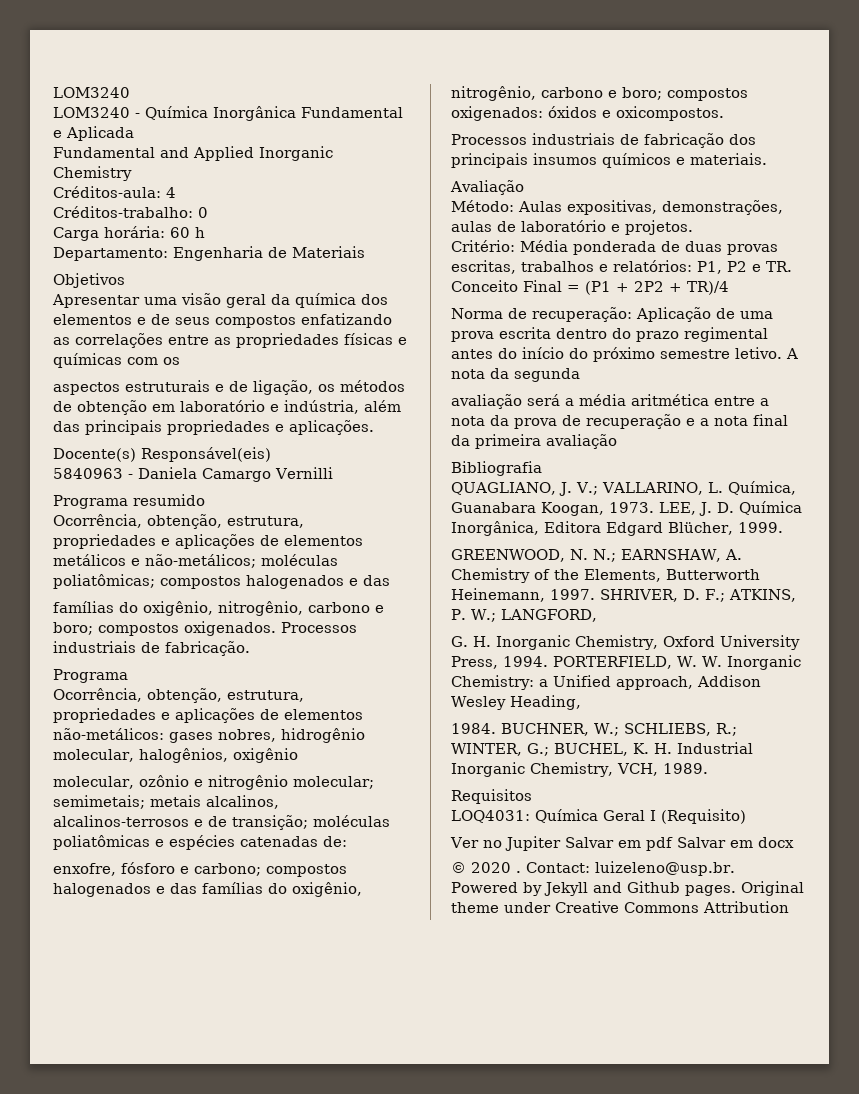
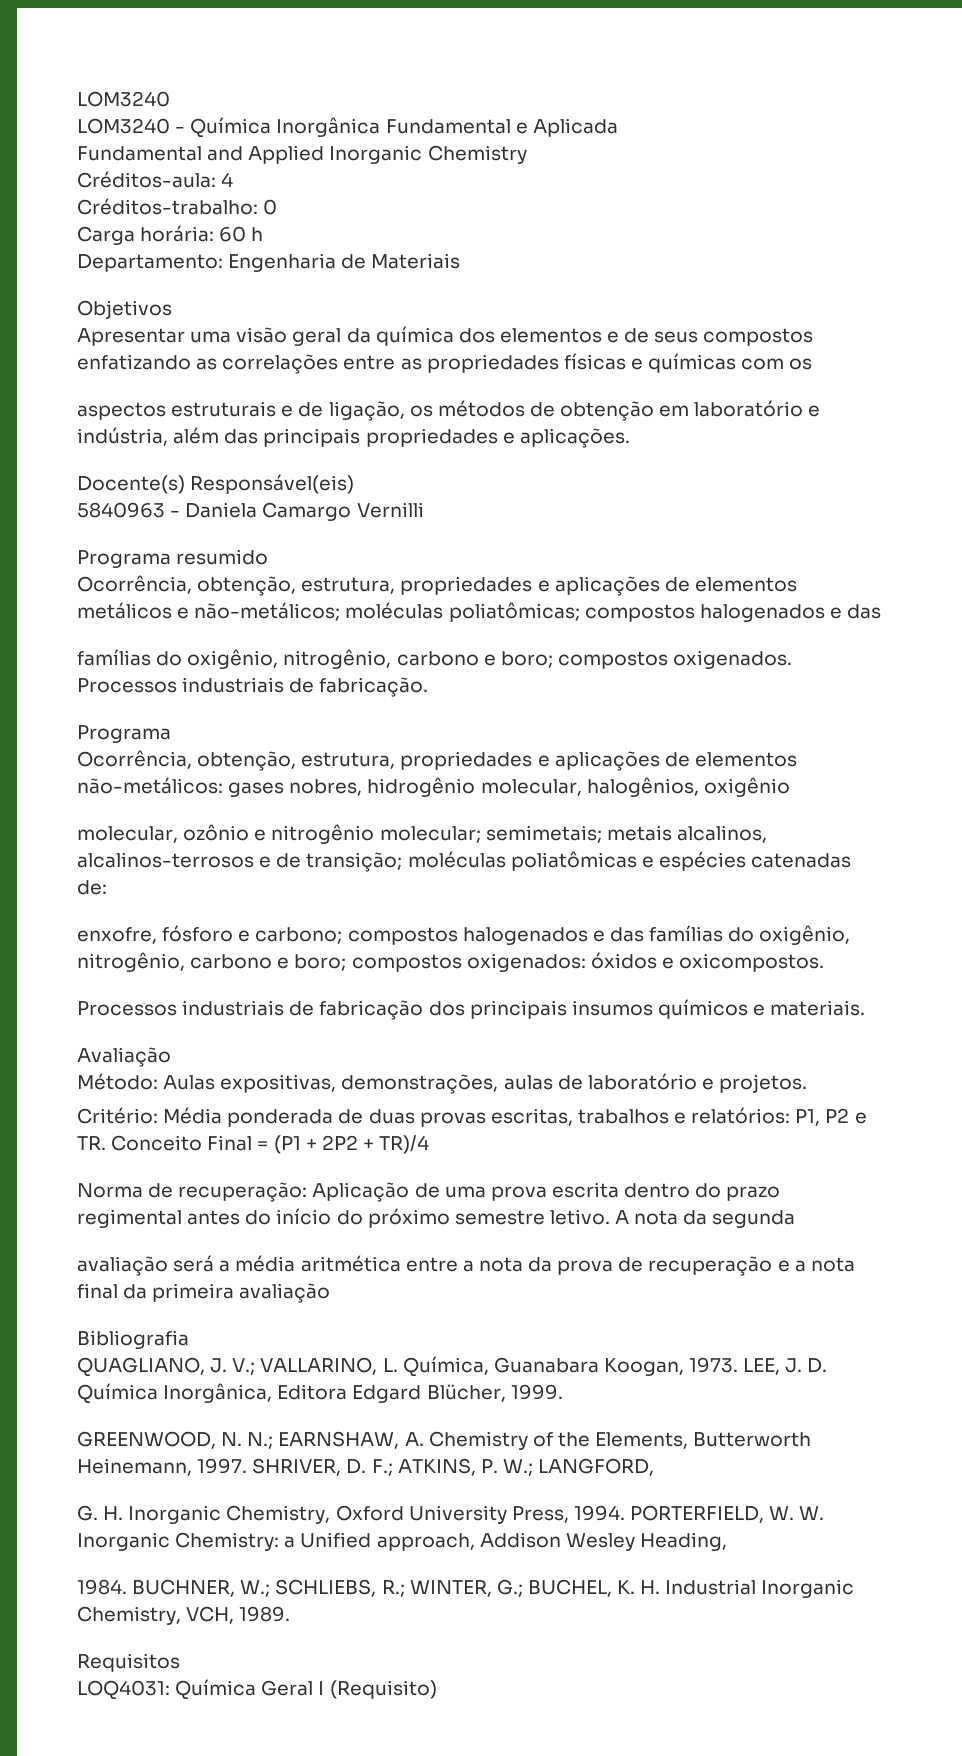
- Ver no Jupiter Salvar em pdf Salvar em docx
- © 2020 . Contact: luizeleno@usp.br. Powered by Jekyll and Github pages. Original theme under Creative Commons Attribution

